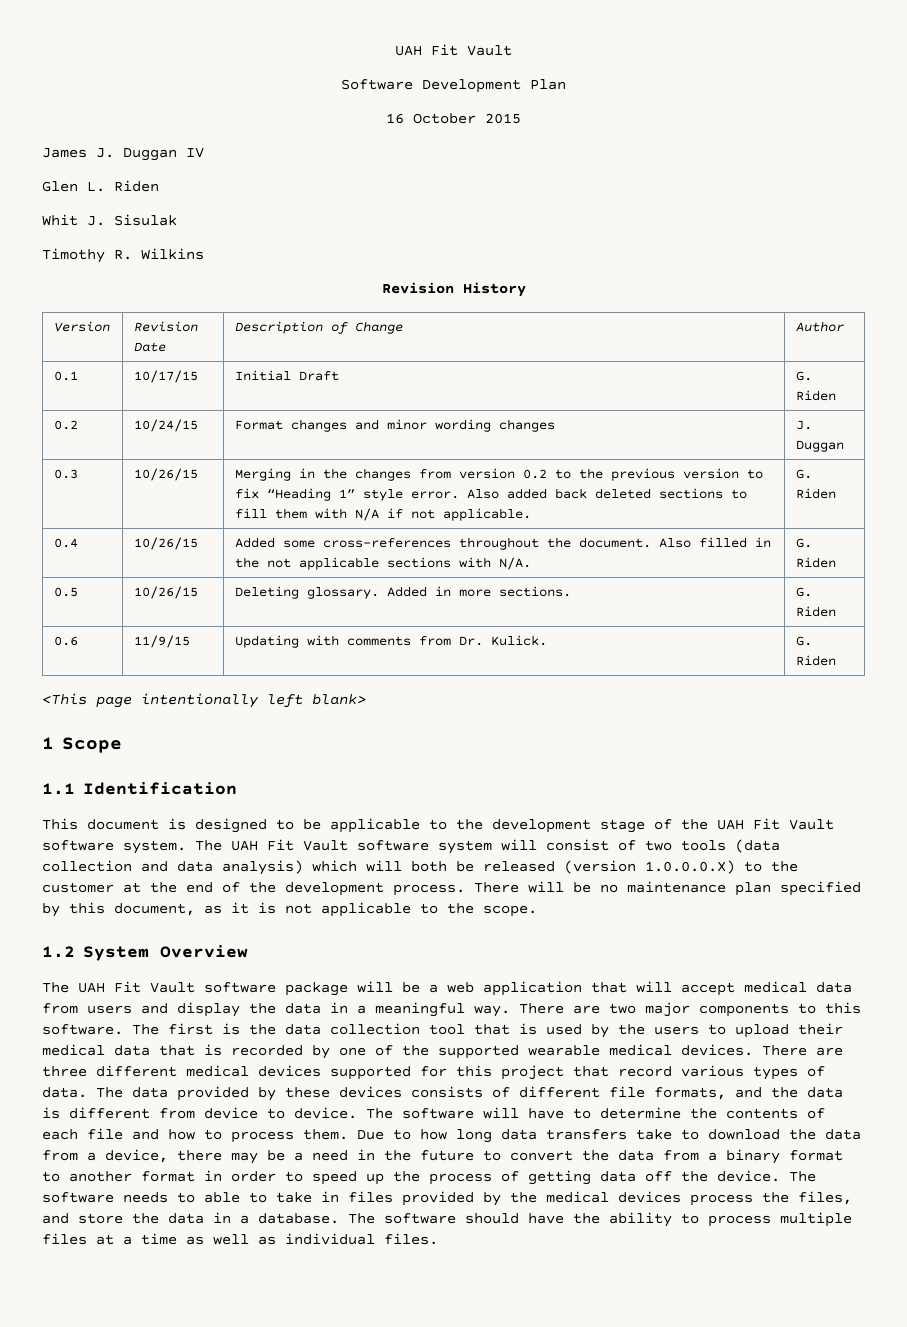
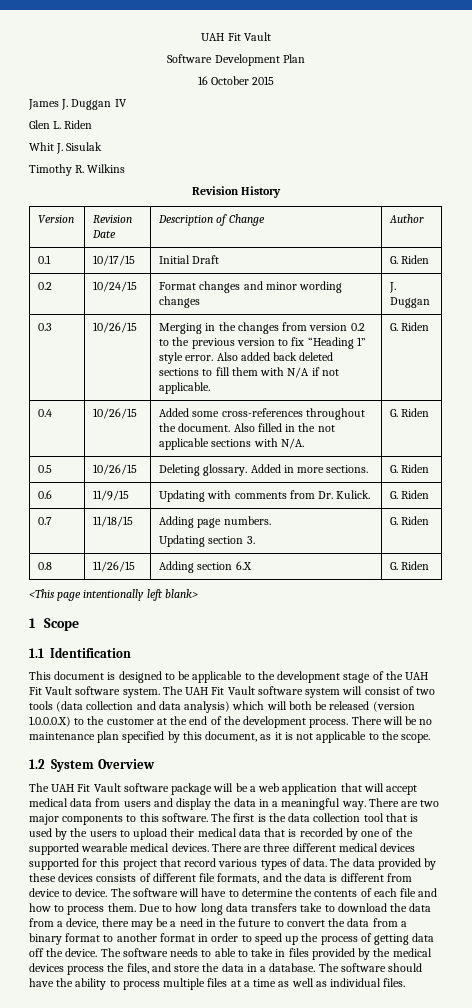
+ 0.7 | 11/18/15 | Adding page numbers.
+ Updating section 3. | G. Riden
+ 0.8 | 11/26/15 | Adding section 6.X | G. Riden

